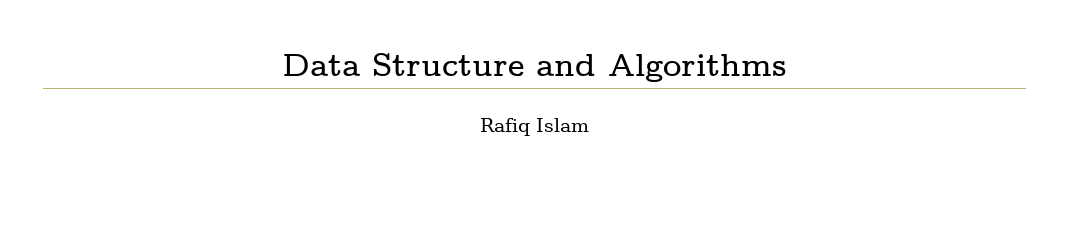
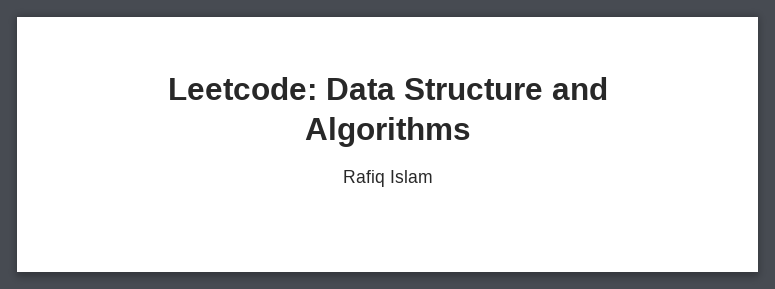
- Data Structure and Algorithms
+ Leetcode: Data Structure and Algorithms

